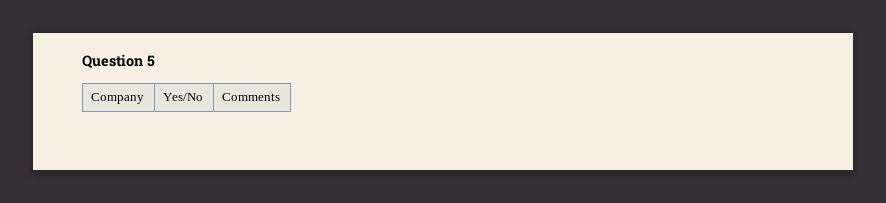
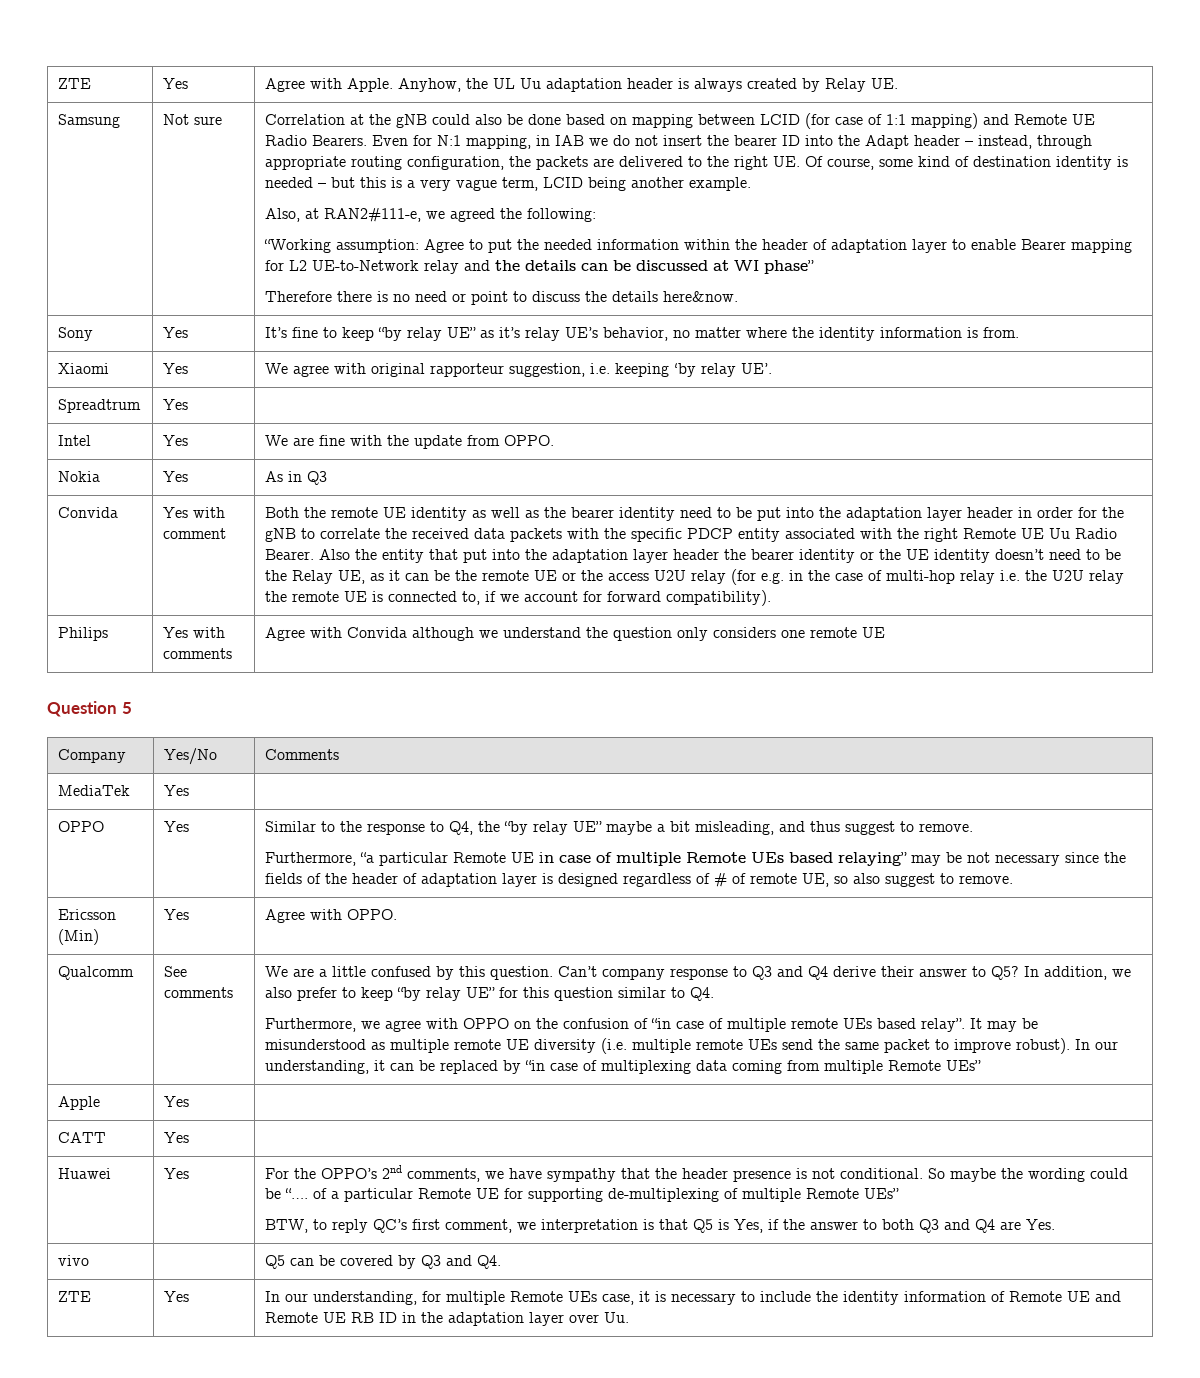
+ ZTE | Yes | Agree with Apple. Anyhow, the UL Uu adaptation header is always created by Relay UE.
+ Samsung | Not sure | Correlation at the gNB could also be done based on mapping between LCID (for case of 1:1 mapping) and Remote UE Radio Bearers. Even for N:1 mapping, in IAB we do not insert the bearer ID into the Adapt header – instead, through appropriate routing configuration, the packets are delivered to the right UE. Of course, some kind of destination identity is needed – but this is a very vague term, LCID being another example.
+ Also, at RAN2#111-e, we agreed the following:
+ “Working assumption: Agree to put the needed information within the header of adaptation layer to enable Bearer mapping for L2 UE-to-Network relay and the details can be discussed at WI phase”
+ Therefore there is no need or point to discuss the details here&now.
+ Sony | Yes | It’s fine to keep “by relay UE” as it’s relay UE’s behavior, no matter where the identity information is from.
+ Xiaomi | Yes | We agree with original rapporteur suggestion, i.e. keeping ‘by relay UE’.
+ Spreadtrum | Yes |
+ Intel | Yes | We are fine with the update from OPPO.
+ Nokia | Yes | As in Q3
+ Convida | Yes with comment | Both the remote UE identity as well as the bearer identity need to be put into the adaptation layer header in order for the gNB to correlate the received data packets with the specific PDCP entity associated with the right Remote UE Uu Radio Bearer. Also the entity that put into the adaptation layer header the bearer identity or the UE identity doesn’t need to be the Relay UE, as it can be the remote UE or the access U2U relay (for e.g. in the case of multi-hop relay i.e. the U2U relay the remote UE is connected to, if we account for forward compatibility).
+ Philips | Yes with comments | Agree with Convida although we understand the question only considers one remote UE
+ MediaTek | Yes |
+ OPPO | Yes | Similar to the response to Q4, the “by relay UE” maybe a bit misleading, and thus suggest to remove.
+ Furthermore, “a particular Remote UE in case of multiple Remote UEs based relaying” may be not necessary since the fields of the header of adaptation layer is designed regardless of # of remote UE, so also suggest to remove.
+ Ericsson (Min) | Yes | Agree with OPPO.
+ Qualcomm | See comments | We are a little confused by this question. Can’t company response to Q3 and Q4 derive their answer to Q5? In addition, we also prefer to keep “by relay UE” for this question similar to Q4.
+ Furthermore, we agree with OPPO on the confusion of “in case of multiple remote UEs based relay”. It may be misunderstood as multiple remote UE diversity (i.e. multiple remote UEs send the same packet to improve robust). In our understanding, it can be replaced by “in case of multiplexing data coming from multiple Remote UEs”
+ Apple | Yes |
+ CATT | Yes |
+ Huawei | Yes | For the OPPO’s 2nd comments, we have sympathy that the header presence is not conditional. So maybe the wording could be “…. of a particular Remote UE for supporting de-multiplexing of multiple Remote UEs”
+ BTW, to reply QC’s first comment, we interpretation is that Q5 is Yes, if the answer to both Q3 and Q4 are Yes.
+ vivo | | Q5 can be covered by Q3 and Q4.
+ ZTE | Yes | In our understanding, for multiple Remote UEs case, it is necessary to include the identity information of Remote UE and Remote UE RB ID in the adaptation layer over Uu.

